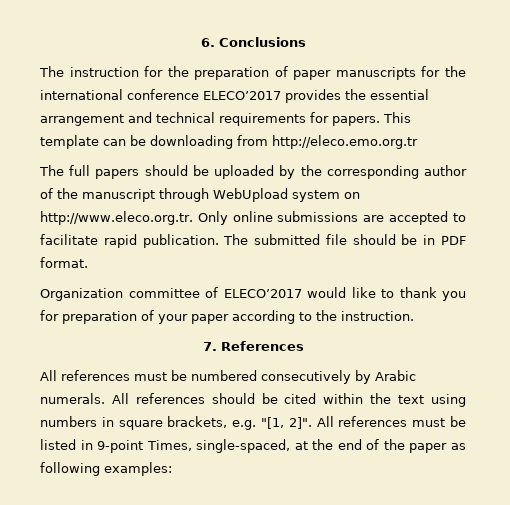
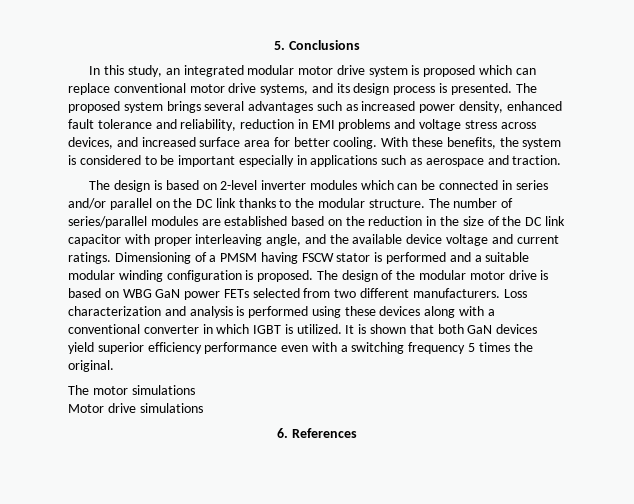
- 6. Conclusions
+ 5. Conclusions
- The instruction for the preparation of paper manuscripts for the international conference ELECO’2017 provides the essential arrangement and technical requirements for papers. This template can be downloading from http://eleco.emo.org.tr
- The full papers should be uploaded by the corresponding author of the manuscript through WebUpload system on http://www.eleco.org.tr. Only online submissions are accepted to facilitate rapid publication. The submitted file should be in PDF format.
- Organization committee of ELECO’2017 would like to thank you for preparation of your paper according to the instruction.
- 7. References
- All references must be numbered consecutively by Arabic numerals. All references should be cited within the text using numbers in square brackets, e.g. "[1, 2]". All references must be listed in 9-point Times, single-spaced, at the end of the paper as following examples:
+ In this study, an integrated modular motor drive system is proposed which can replace conventional motor drive systems, and its design process is presented. The proposed system brings several advantages such as increased power density, enhanced fault tolerance and reliability, reduction in EMI problems and voltage stress across devices, and increased surface area for better cooling. With these benefits, the system is considered to be important especially in applications such as aerospace and traction.
+ The design is based on 2-level inverter modules which can be connected in series and/or parallel on the DC link thanks to the modular structure. The number of series/parallel modules are established based on the reduction in the size of the DC link capacitor with proper interleaving angle, and the available device voltage and current ratings. Dimensioning of a PMSM having FSCW stator is performed and a suitable modular winding configuration is proposed. The design of the modular motor drive is based on WBG GaN power FETs selected from two different manufacturers. Loss characterization and analysis is performed using these devices along with a conventional converter in which IGBT is utilized. It is shown that both GaN devices yield superior efficiency performance even with a switching frequency 5 times the original.
+ The motor simulations
+ Motor drive simulations
+ 6. References

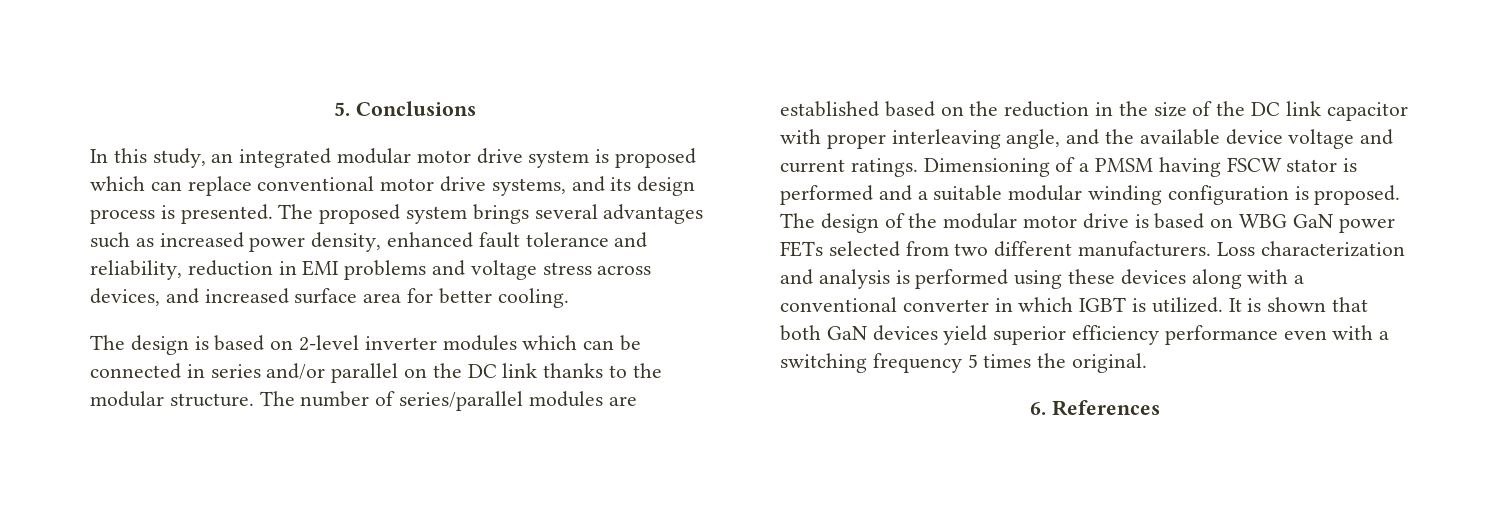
- With these benefits, the system is considered to be important especially in applications such as aerospace and traction.
- The motor simulations
- Motor drive simulations

